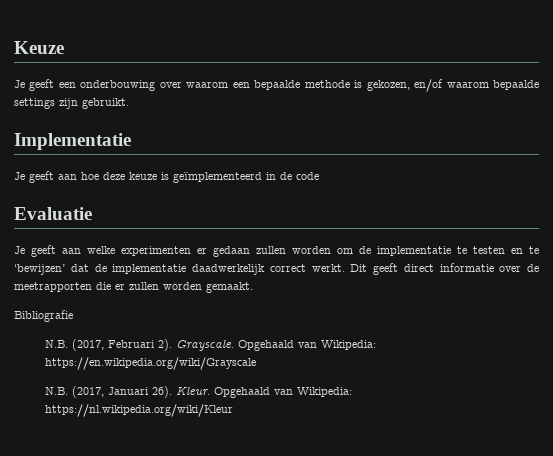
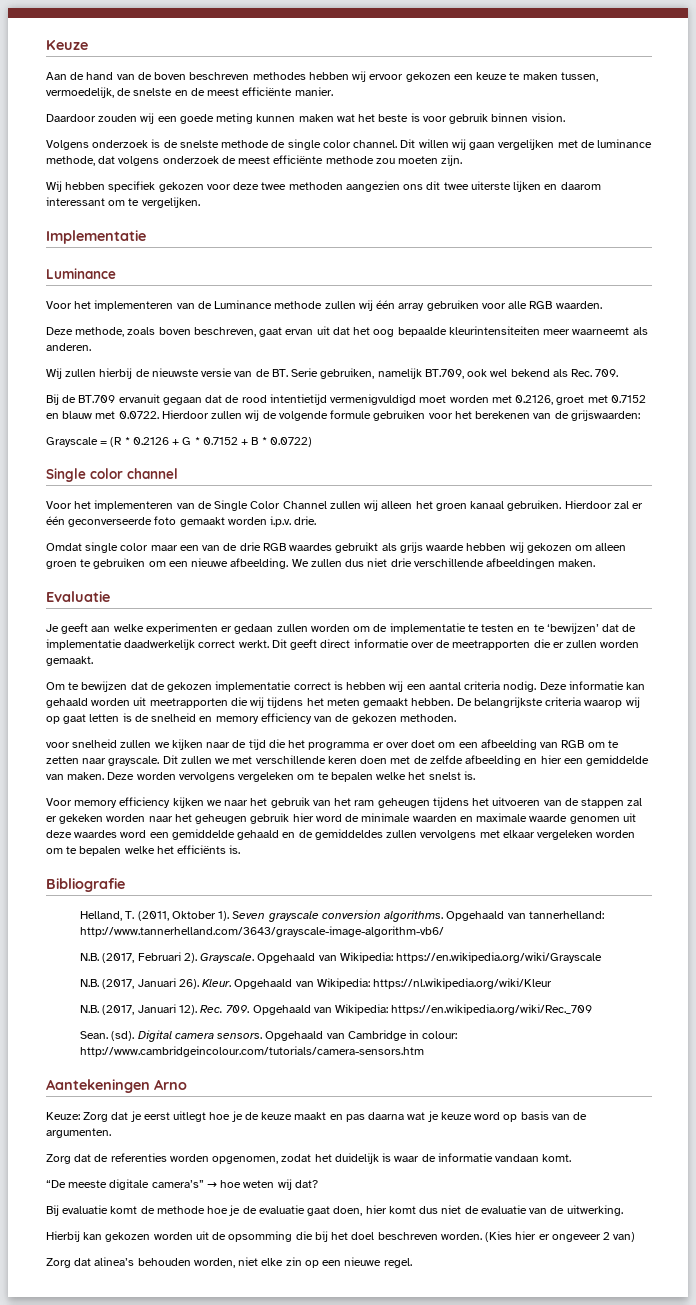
- Je geeft een onderbouwing over waarom een bepaalde methode is gekozen, en/of waarom bepaalde settings zijn gebruikt.
+ Aan de hand van de boven beschreven methodes hebben wij ervoor gekozen een keuze te maken tussen, vermoedelijk, de snelste en de meest efficiënte manier.
+ Daardoor zouden wij een goede meting kunnen maken wat het beste is voor gebruik binnen vision.
+ Volgens onderzoek is de snelste methode de single color channel. Dit willen wij gaan vergelijken met de luminance methode, dat volgens onderzoek de meest efficiënte methode zou moeten zijn.
+ Wij hebben specifiek gekozen voor deze twee methoden aangezien ons dit twee uiterste lijken en daarom interessant om te vergelijken.
  Implementatie
- Je geeft aan hoe deze keuze is geïmplementeerd in de code
+ Luminance
+ Voor het implementeren van de Luminance methode zullen wij één array gebruiken voor alle RGB waarden.
+ Deze methode, zoals boven beschreven, gaat ervan uit dat het oog bepaalde kleurintensiteiten meer waarneemt als anderen.
+ Wij zullen hierbij de nieuwste versie van de BT. Serie gebruiken, namelijk BT.709, ook wel bekend als Rec. 709.
+ Bij de BT.709 ervanuit gegaan dat de rood intentietijd vermenigvuldigd moet worden met 0.2126, groet met 0.7152 en blauw met 0.0722. Hierdoor zullen wij de volgende formule gebruiken voor het berekenen van de grijswaarden:
+ Grayscale = (R * 0.2126 + G * 0.7152 + B * 0.0722)
+ Single color channel
+ Voor het implementeren van de Single Color Channel zullen wij alleen het groen kanaal gebruiken. Hierdoor zal er één geconverseerde foto gemaakt worden i.p.v. drie.
+ Omdat single color maar een van de drie RGB waardes gebruikt als grijs waarde hebben wij gekozen om alleen groen te gebruiken om een nieuwe afbeelding. We zullen dus niet drie verschillende afbeeldingen maken.
+ Om te bewijzen dat de gekozen implementatie correct is hebben wij een aantal criteria nodig. Deze informatie kan gehaald worden uit meetrapporten die wij tijdens het meten gemaakt hebben. De belangrijkste criteria waarop wij op gaat letten is de snelheid en memory efficiency van de gekozen methoden.
+ voor snelheid zullen we kijken naar de tijd die het programma er over doet om een afbeelding van RGB om te zetten naar grayscale. Dit zullen we met verschillende keren doen met de zelfde afbeelding en hier een gemiddelde van maken. Deze worden vervolgens vergeleken om te bepalen welke het snelst is.
+ Voor memory efficiency kijken we naar het gebruik van het ram geheugen tijdens het uitvoeren van de stappen zal er gekeken worden naar het geheugen gebruik hier word de minimale waarden en maximale waarde genomen uit deze waardes word een gemiddelde gehaald en de gemiddeldes zullen vervolgens met elkaar vergeleken worden om te bepalen welke het efficiënts is.
  Bibliografie
+ Helland, T. (2011, Oktober 1). Seven grayscale conversion algorithms. Opgehaald van tannerhelland: http://www.tannerhelland.com/3643/grayscale-image-algorithm-vb6/
+ N.B. (2017, Januari 12). Rec. 709. Opgehaald van Wikipedia: https://en.wikipedia.org/wiki/Rec._709
+ Sean. (sd). Digital camera sensors. Opgehaald van Cambridge in colour: http://www.cambridgeincolour.com/tutorials/camera-sensors.htm
+ Aantekeningen Arno
+ Keuze: Zorg dat je eerst uitlegt hoe je de keuze maakt en pas daarna wat je keuze word op basis van de argumenten.
+ Zorg dat de referenties worden opgenomen, zodat het duidelijk is waar de informatie vandaan komt.
+ “De meeste digitale camera’s” → hoe weten wij dat?
+ Bij evaluatie komt de methode hoe je de evaluatie gaat doen, hier komt dus niet de evaluatie van de uitwerking.
+ Hierbij kan gekozen worden uit de opsomming die bij het doel beschreven worden. (Kies hier er ongeveer 2 van)
+ Zorg dat alinea’s behouden worden, niet elke zin op een nieuwe regel.

